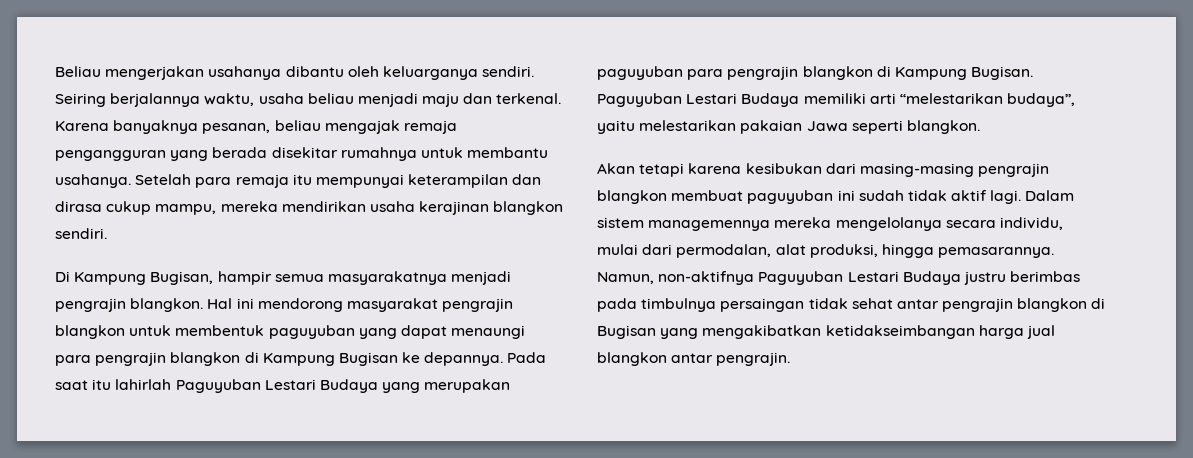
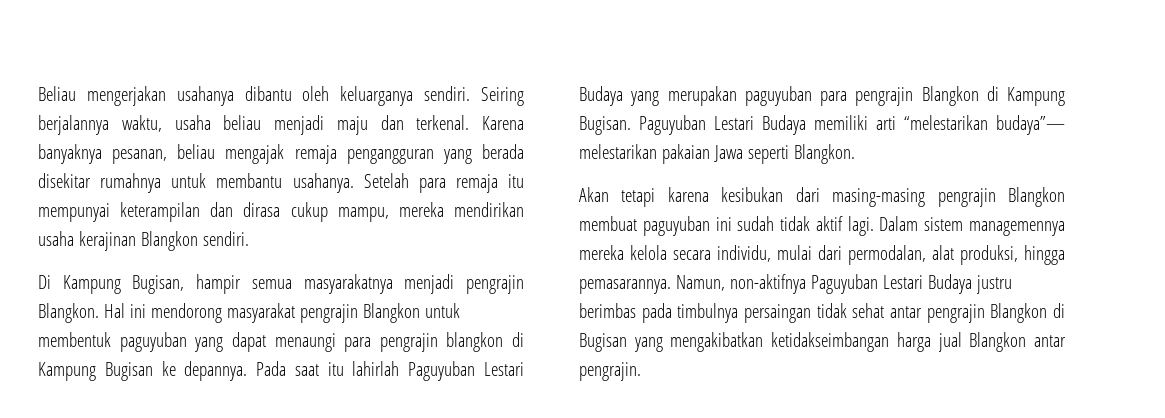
- Setelah para remaja itu mempunyai keterampilan dan dirasa cukup mampu, mereka mendirikan usaha kerajinan blangkon sendiri.
+ Setelah para remaja itu mempunyai keterampilan dan dirasa cukup mampu, mereka mendirikan usaha kerajinan Blangkon sendiri.
- Di Kampung Bugisan, hampir semua masyarakatnya menjadi pengrajin blangkon.
+ Di Kampung Bugisan, hampir semua masyarakatnya menjadi pengrajin Blangkon.
- Hal ini mendorong masyarakat pengrajin blangkon untuk membentuk paguyuban yang dapat menaungi para pengrajin blangkon di Kampung Bugisan ke depannya.
+ Hal ini mendorong masyarakat pengrajin Blangkon untuk membentuk paguyuban yang dapat menaungi para pengrajin blangkon di Kampung Bugisan ke depannya.
- Pada saat itu lahirlah Paguyuban Lestari Budaya yang merupakan paguyuban para pengrajin blangkon di Kampung Bugisan.
+ Pada saat itu lahirlah Paguyuban Lestari Budaya yang merupakan paguyuban para pengrajin Blangkon di Kampung Bugisan.
- Paguyuban Lestari Budaya memiliki arti “melestarikan budaya”, yaitu melestarikan pakaian Jawa seperti blangkon.
+ Paguyuban Lestari Budaya memiliki arti “melestarikan budaya”— melestarikan pakaian Jawa seperti Blangkon.
- Akan tetapi karena kesibukan dari masing-masing pengrajin blangkon membuat paguyuban ini sudah tidak aktif lagi.
+ Akan tetapi karena kesibukan dari masing-masing pengrajin Blangkon membuat paguyuban ini sudah tidak aktif lagi.
- Dalam sistem managemennya mereka mengelolanya secara individu, mulai dari permodalan, alat produksi, hingga pemasarannya.
+ Dalam sistem managemennya mereka kelola secara individu, mulai dari permodalan, alat produksi, hingga pemasarannya.
- Namun, non-aktifnya Paguyuban Lestari Budaya justru berimbas pada timbulnya persaingan tidak sehat antar pengrajin blangkon di Bugisan yang mengakibatkan ketidakseimbangan harga jual blangkon antar pengrajin.
+ Namun, non-aktifnya Paguyuban Lestari Budaya justru berimbas pada timbulnya persaingan tidak sehat antar pengrajin Blangkon di Bugisan yang mengakibatkan ketidakseimbangan harga jual Blangkon antar pengrajin.

